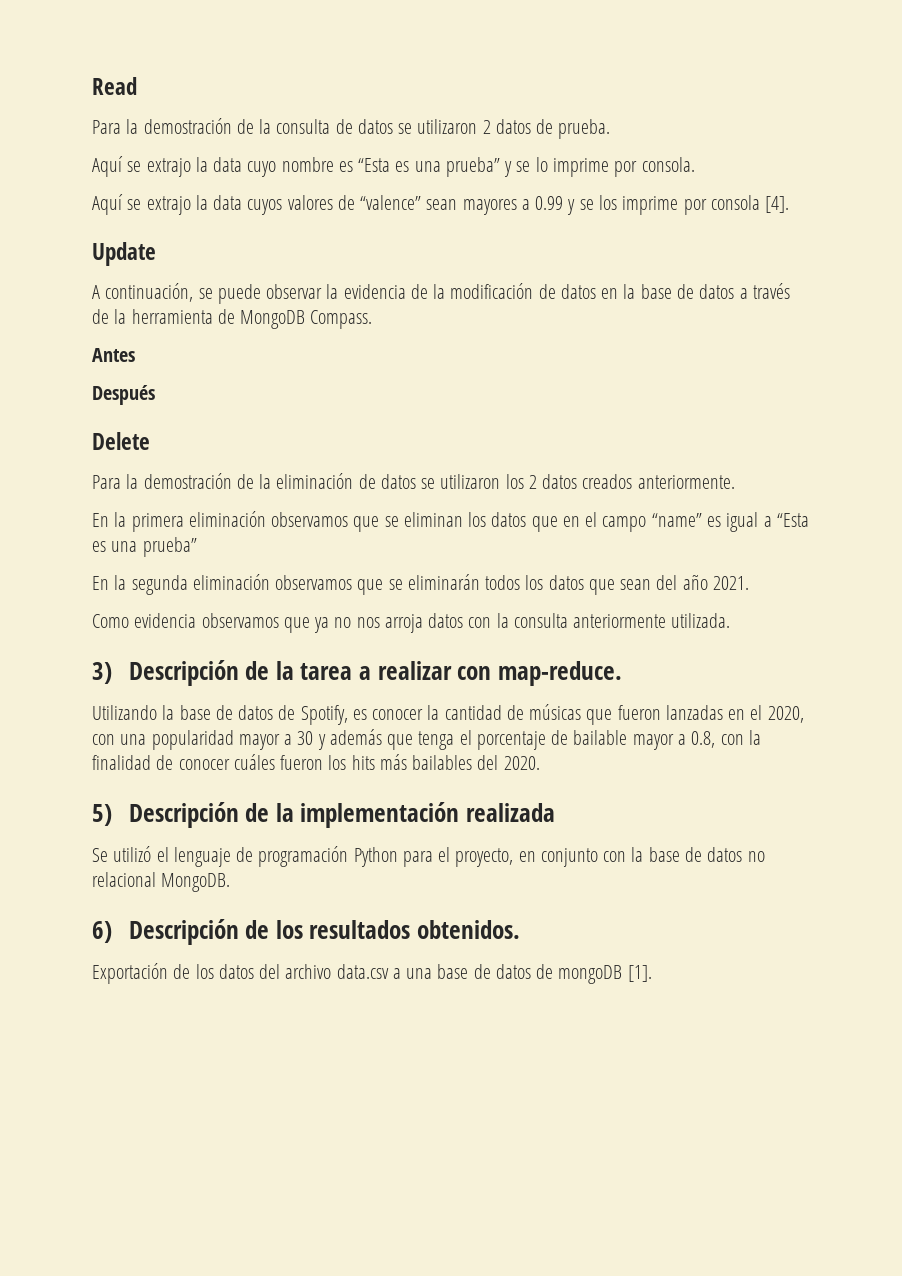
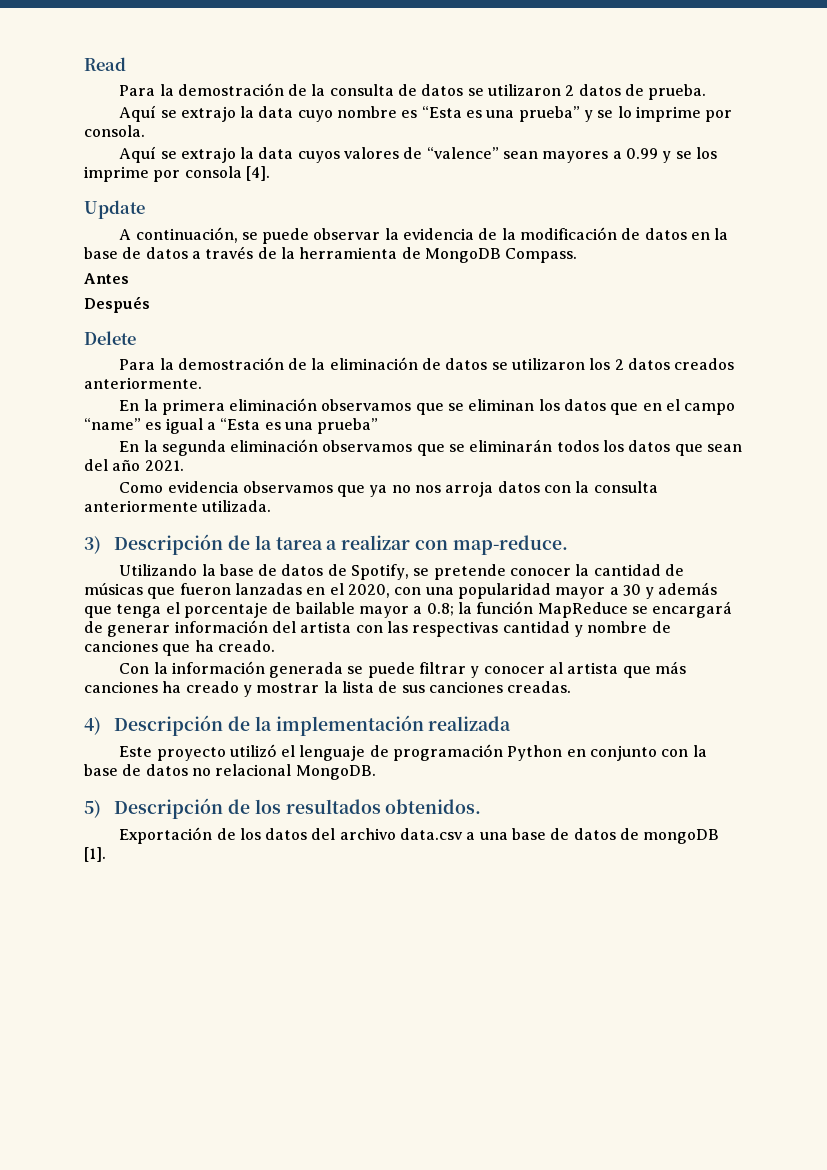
- Utilizando la base de datos de Spotify, es conocer la cantidad de músicas que fueron lanzadas en el 2020, con una popularidad mayor a 30 y además que tenga el porcentaje de bailable mayor a 0.8, con la finalidad de conocer cuáles fueron los hits más bailables del 2020.
- 5) Descripción de la implementación realizada
+ Utilizando la base de datos de Spotify, se pretende conocer la cantidad de músicas que fueron lanzadas en el 2020, con una popularidad mayor a 30 y además que tenga el porcentaje de bailable mayor a 0.8; la función MapReduce se encargará de generar información del artista con las respectivas cantidad y nombre de canciones que ha creado.
+ Con la información generada se puede filtrar y conocer al artista que más canciones ha creado y mostrar la lista de sus canciones creadas.
+ 4) Descripción de la implementación realizada
- Se utilizó el lenguaje de programación Python para el proyecto, en conjunto con la base de datos no relacional MongoDB.
+ Este proyecto utilizó el lenguaje de programación Python en conjunto con la base de datos no relacional MongoDB.
- 6) Descripción de los resultados obtenidos.
+ 5) Descripción de los resultados obtenidos.

